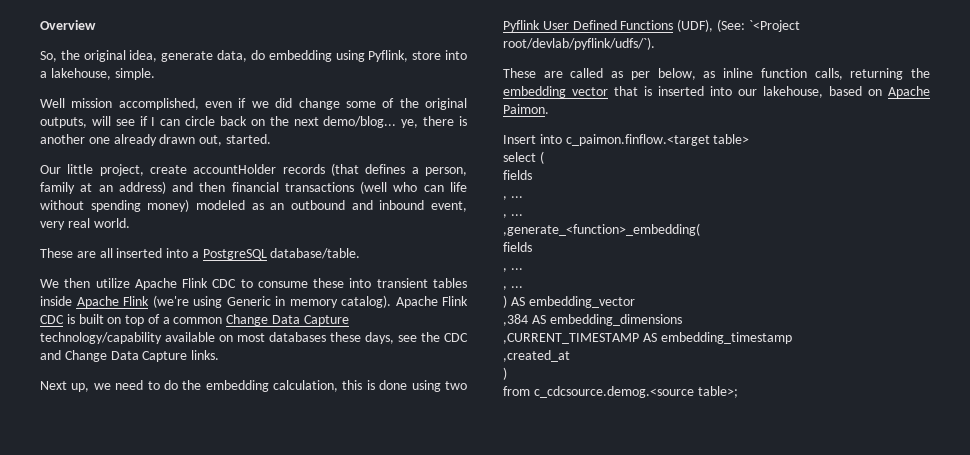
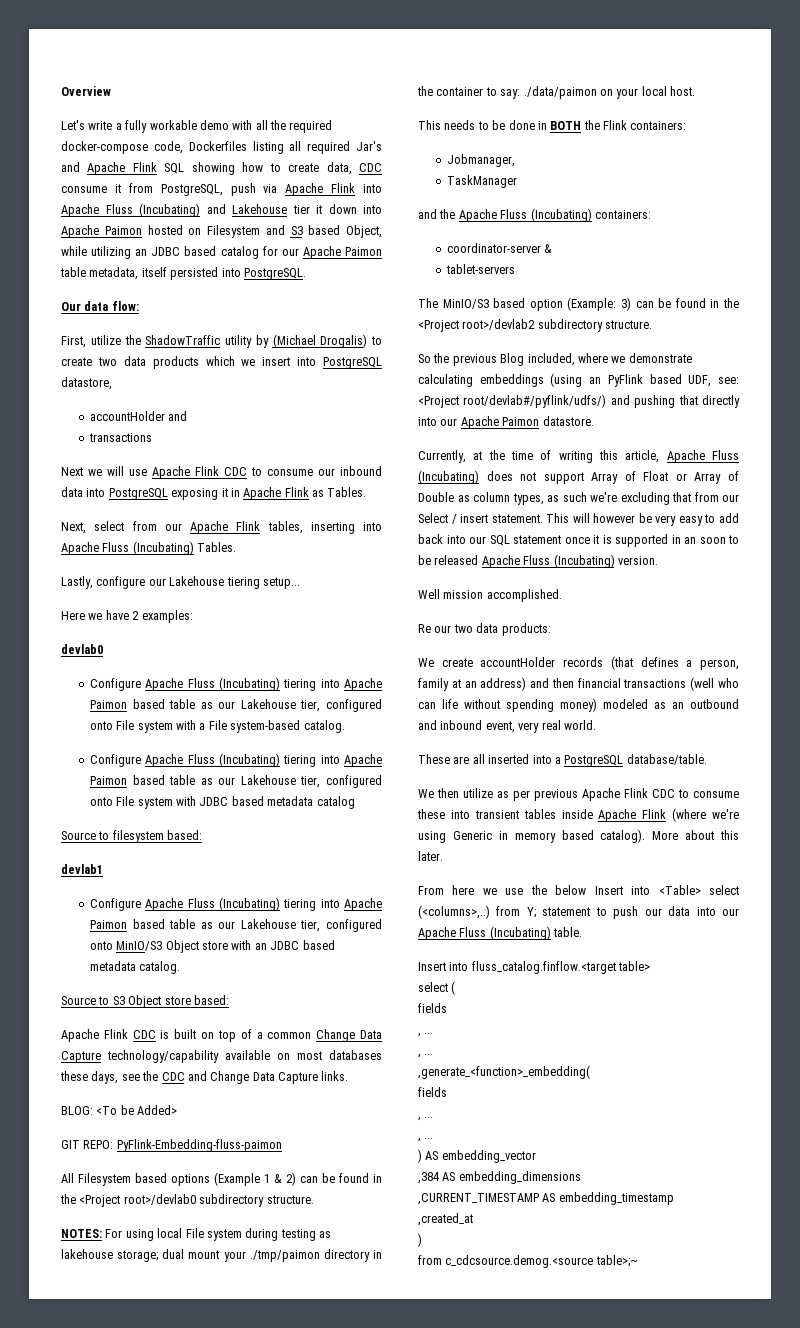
- So, the original idea, generate data, do embedding using Pyflink, store into a lakehouse, simple.
- Well mission accomplished, even if we did change some of the original outputs, will see if I can circle back on the next demo/blog... ye, there is another one already drawn out, started.
- Our little project, create accountHolder records (that defines a person, family at an address) and then financial transactions (well who can life without spending money) modeled as an outbound and inbound event, very real world.
+ Let's write a fully workable demo with all the required docker-compose code, Dockerfiles listing all required Jar's and Apache Flink SQL showing how to create data, CDC consume it from PostgreSQL, push via Apache Flink into Apache Fluss (Incubating) and Lakehouse tier it down into Apache Paimon hosted on Filesystem and S3 based Object, while utilizing an JDBC based catalog for our Apache Paimon table metadata, itself persisted into PostgreSQL.
+ Our data flow:
+ First, utilize the ShadowTraffic utility by (Michael Drogalis) to create two data products which we insert into PostgreSQL datastore,
+ accountHolder and
+ transactions
+ Next we will use Apache Flink CDC to consume our inbound data into PostgreSQL exposing it in Apache Flink as Tables.
+ Next, select from our Apache Flink tables, inserting into Apache Fluss (Incubating) Tables.
+ Lastly, configure our Lakehouse tiering setup...
+ Here we have 2 examples:
+ devlab0
+ Configure Apache Fluss (Incubating) tiering into Apache Paimon based table as our Lakehouse tier, configured onto File system with a File system-based catalog.
+ Configure Apache Fluss (Incubating) tiering into Apache Paimon based table as our Lakehouse tier, configured onto File system with JDBC based metadata catalog
+ Source to filesystem based:
+ devlab1
+ Configure Apache Fluss (Incubating) tiering into Apache Paimon based table as our Lakehouse tier, configured onto MinIO/S3 Object store with an JDBC based metadata catalog.
+ Source to S3 Object store based:
+ Apache Flink CDC is built on top of a common Change Data Capture technology/capability available on most databases these days, see the CDC and Change Data Capture links.
+ BLOG: <To be Added>
+ GIT REPO: PyFlink-Embedding-fluss-paimon
+ All Filesystem based options (Example 1 & 2) can be found in the <Project root>/devlab0 subdirectory structure.
+ NOTES: For using local File system during testing as lakehouse storage; dual mount your ./tmp/paimon directory in the container to say: ./data/paimon on your local host.
+ This needs to be done in BOTH the Flink containers:
+ Jobmanager,
+ TaskManager
+ and the Apache Fluss (Incubating) containers:
+ coordinator-server &
+ tablet-servers
+ The MinIO/S3 based option (Example: 3) can be found in the <Project root>/devlab2 subdirectory structure.
+ So the previous Blog included, where we demonstrate calculating embeddings (using an PyFlink based UDF, see: <Project root/devlab#/pyflink/udfs/) and pushing that directly into our Apache Paimon datastore.
+ Currently, at the time of writing this article, Apache Fluss (Incubating) does not support Array of Float or Array of Double as column types, as such we're excluding that from our Select / insert statement. This will however be very easy to add back into our SQL statement once it is supported in an soon to be released Apache Fluss (Incubating) version.
+ Well mission accomplished.
+ Re our two data products:
+ We create accountHolder records (that defines a person, family at an address) and then financial transactions (well who can life without spending money) modeled as an outbound and inbound event, very real world.
- We then utilize Apache Flink CDC to consume these into transient tables inside Apache Flink (we're using Generic in memory catalog). Apache Flink CDC is built on top of a common Change Data Capture technology/capability available on most databases these days, see the CDC and Change Data Capture links.
- Next up, we need to do the embedding calculation, this is done using two Pyflink User Defined Functions (UDF), (See: `<Project root/devlab/pyflink/udfs/`).
- These are called as per below, as inline function calls, returning the embedding vector that is inserted into our lakehouse, based on Apache Paimon.
- Insert into c_paimon.finflow.<target table>
+ We then utilize as per previous Apache Flink CDC to consume these into transient tables inside Apache Flink (where we're using Generic in memory based catalog). More about this later.
+ From here we use the below Insert into <Table> select (<columns>,..) from Y; statement to push our data into our Apache Fluss (Incubating) table.
+ Insert into fluss_catalog.finflow.<target table>
- from c_cdcsource.demog.<source table>;
+ from c_cdcsource.demog.<source table>;~

